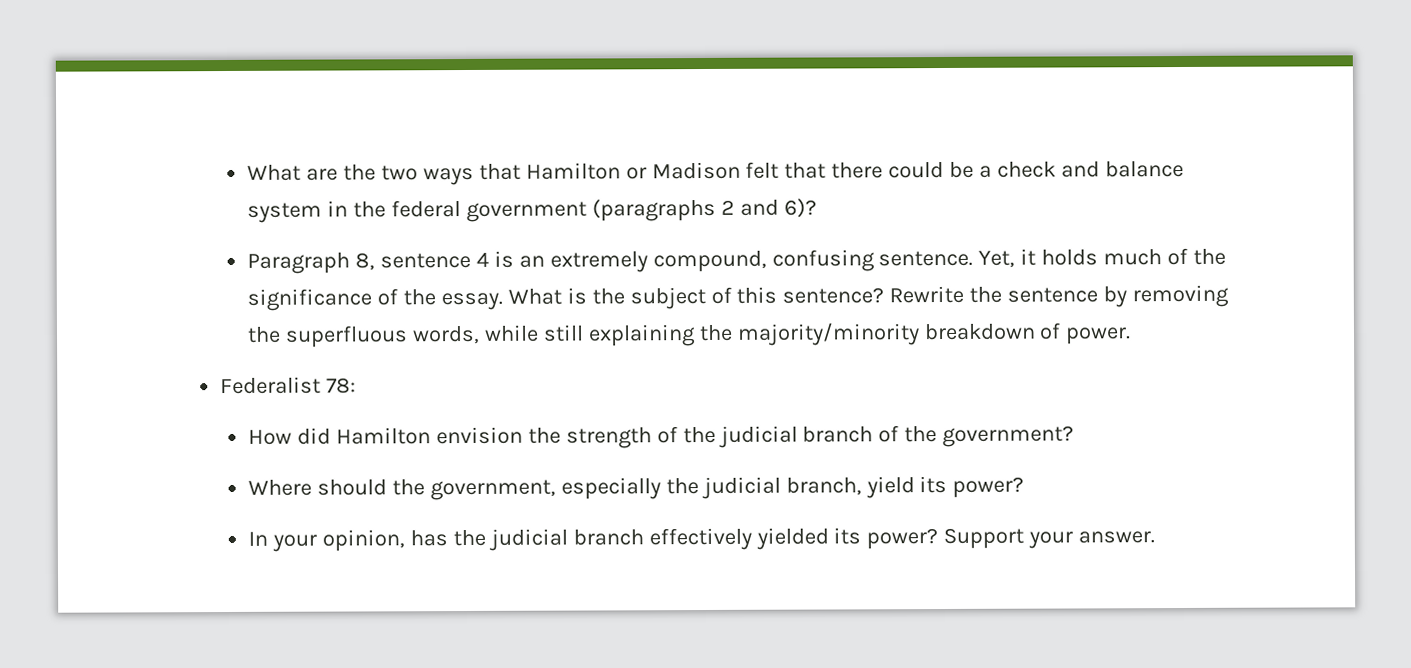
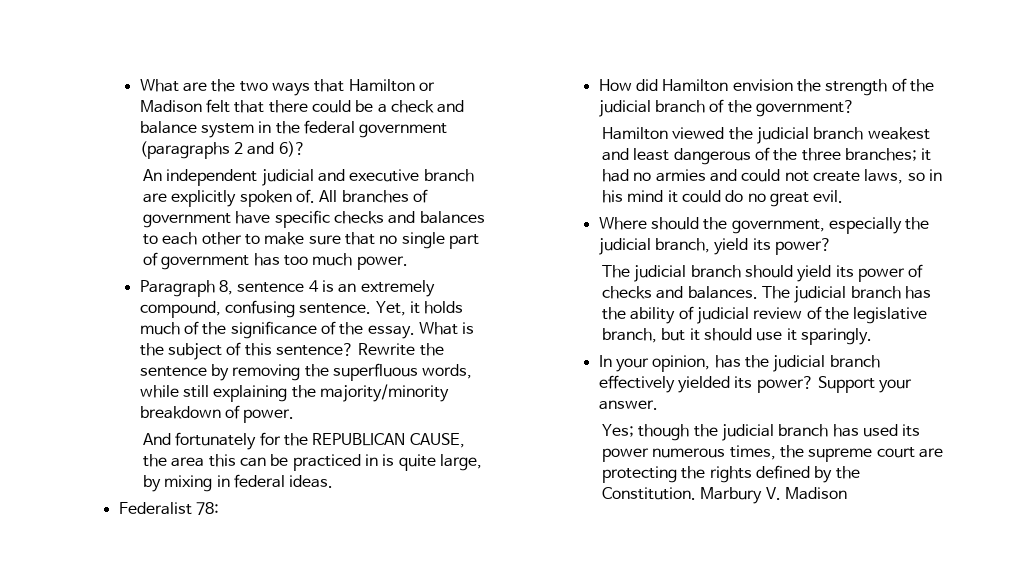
+ An independent judicial and executive branch are explicitly spoken of. All branches of government have specific checks and balances to each other to make sure that no single part of government has too much power.
+ And fortunately for the REPUBLICAN CAUSE, the area this can be practiced in is quite large, by mixing in federal ideas.
+ Hamilton viewed the judicial branch weakest and least dangerous of the three branches; it had no armies and could not create laws, so in his mind it could do no great evil.
+ The judicial branch should yield its power of checks and balances. The judicial branch has the ability of judicial review of the legislative branch, but it should use it sparingly.
+ Yes; though the judicial branch has used its power numerous times, the supreme court are protecting the rights defined by the Constitution. Marbury V. Madison

